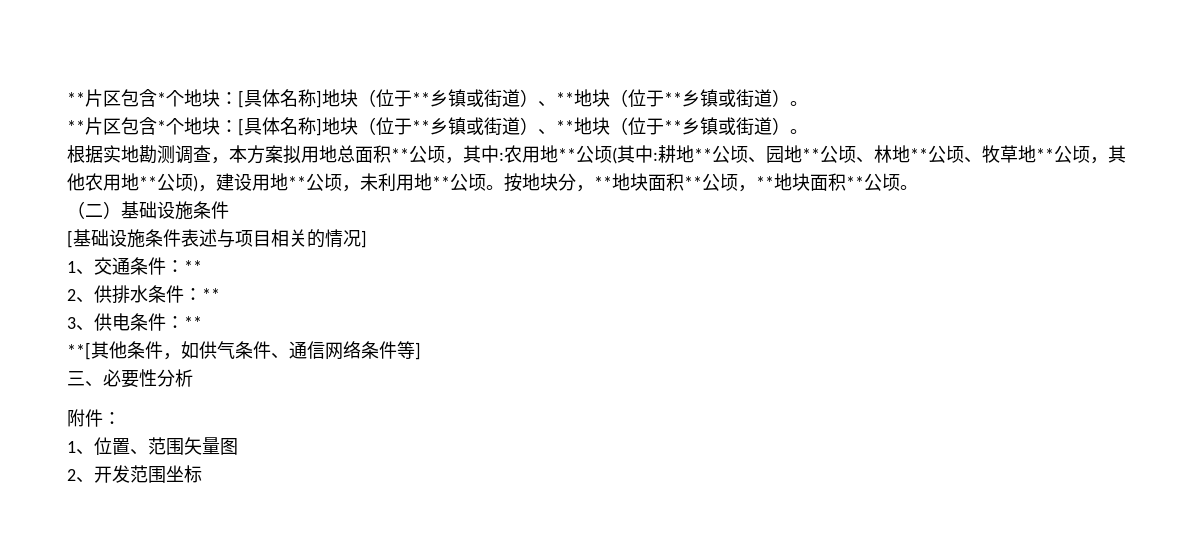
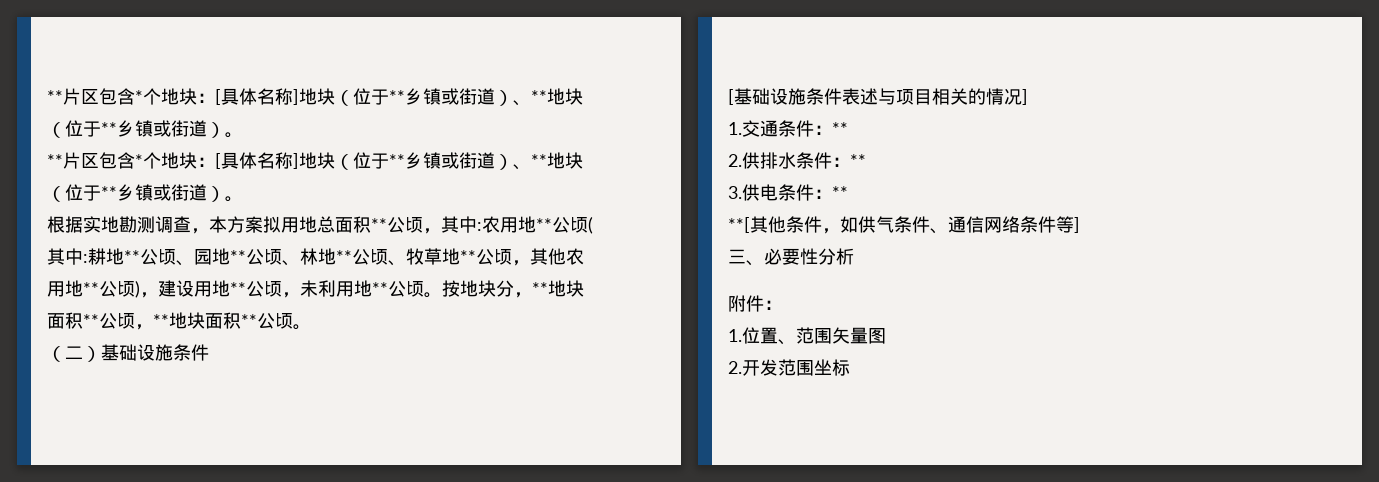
- 1、交通条件：**
+ 1.交通条件：**
- 2、供排水条件：**
+ 2.供排水条件：**
- 3、供电条件：**
+ 3.供电条件：**
- 1、位置、范围矢量图
+ 1.位置、范围矢量图
- 2、开发范围坐标
+ 2.开发范围坐标

